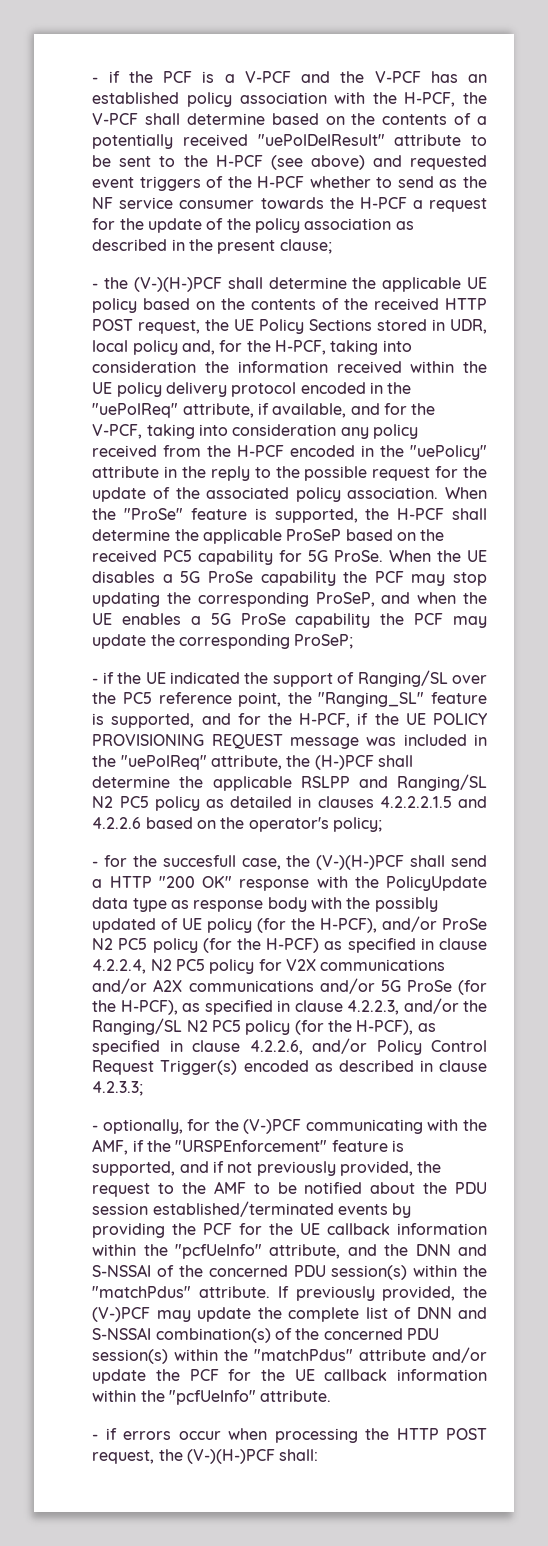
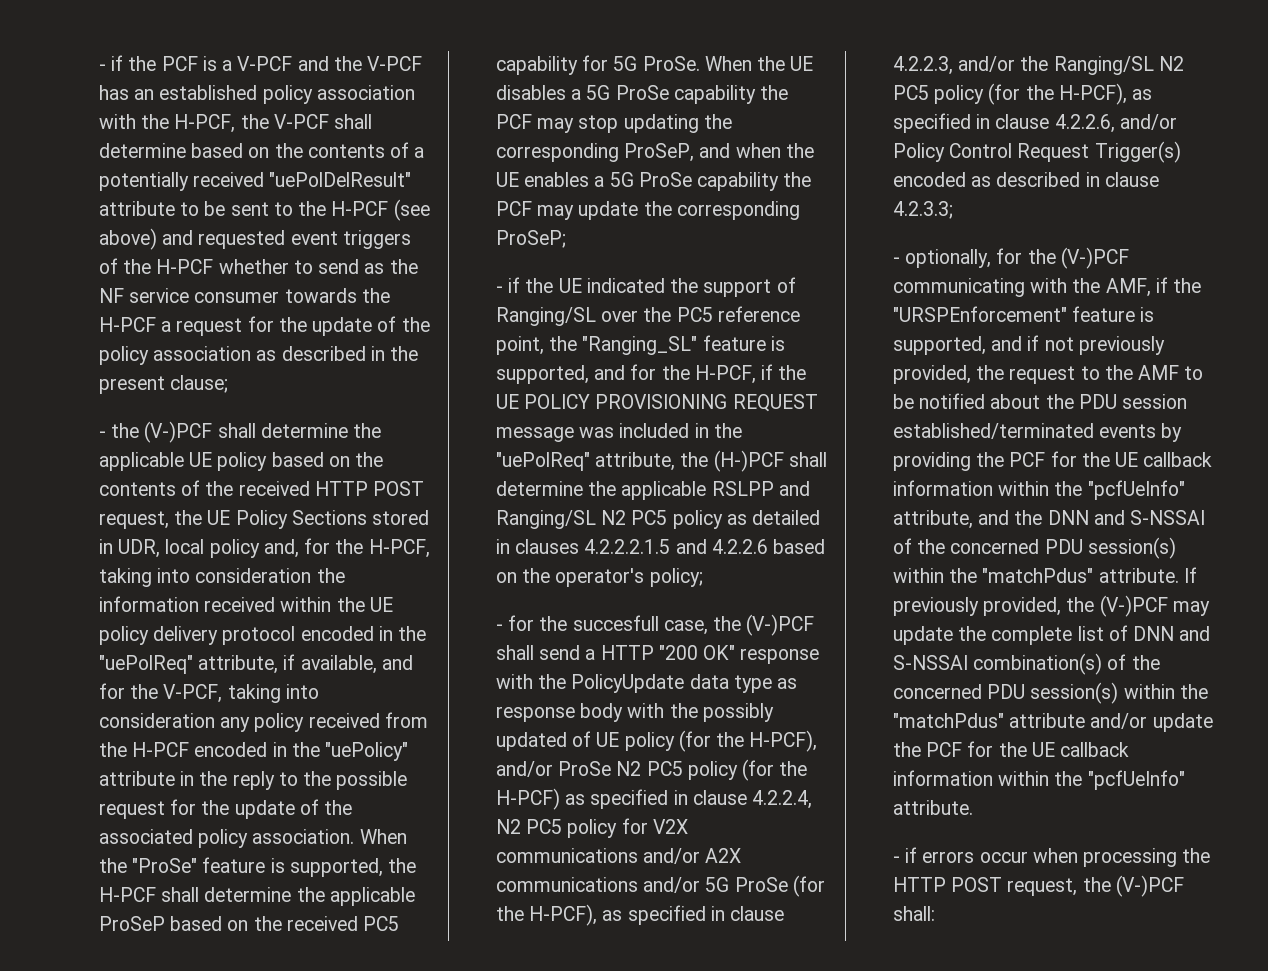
- - the (V-)(H-)PCF shall determine the applicable UE policy based on the contents of the received HTTP POST request, the UE Policy Sections stored in UDR, local policy and, for the H-PCF, taking into consideration the information received within the UE policy delivery protocol encoded in the "uePolReq" attribute, if available, and for the V-PCF, taking into consideration any policy received from the H-PCF encoded in the "uePolicy" attribute in the reply to the possible request for the update of the associated policy association.
+ - the (V-)PCF shall determine the applicable UE policy based on the contents of the received HTTP POST request, the UE Policy Sections stored in UDR, local policy and, for the H-PCF, taking into consideration the information received within the UE policy delivery protocol encoded in the "uePolReq" attribute, if available, and for the V-PCF, taking into consideration any policy received from the H-PCF encoded in the "uePolicy" attribute in the reply to the possible request for the update of the associated policy association.
- - for the succesfull case, the (V-)(H-)PCF shall send a HTTP "200 OK" response with the PolicyUpdate data type as response body with the possibly updated of UE policy (for the H-PCF), and/or ProSe N2 PC5 policy (for the H-PCF) as specified in clause 4.2.2.4, N2 PC5 policy for V2X communications and/or A2X communications and/or 5G ProSe (for the H-PCF), as specified in clause 4.2.2.3, and/or the Ranging/SL N2 PC5 policy (for the H-PCF), as specified in clause 4.2.2.6, and/or Policy Control Request Trigger(s) encoded as described in clause 4.2.3.3;
+ - for the succesfull case, the (V-)PCF shall send a HTTP "200 OK" response with the PolicyUpdate data type as response body with the possibly updated of UE policy (for the H-PCF), and/or ProSe N2 PC5 policy (for the H-PCF) as specified in clause 4.2.2.4, N2 PC5 policy for V2X communications and/or A2X communications and/or 5G ProSe (for the H-PCF), as specified in clause 4.2.2.3, and/or the Ranging/SL N2 PC5 policy (for the H-PCF), as specified in clause 4.2.2.6, and/or Policy Control Request Trigger(s) encoded as described in clause 4.2.3.3;
- - if errors occur when processing the HTTP POST request, the (V-)(H-)PCF shall:
+ - if errors occur when processing the HTTP POST request, the (V-)PCF shall:

